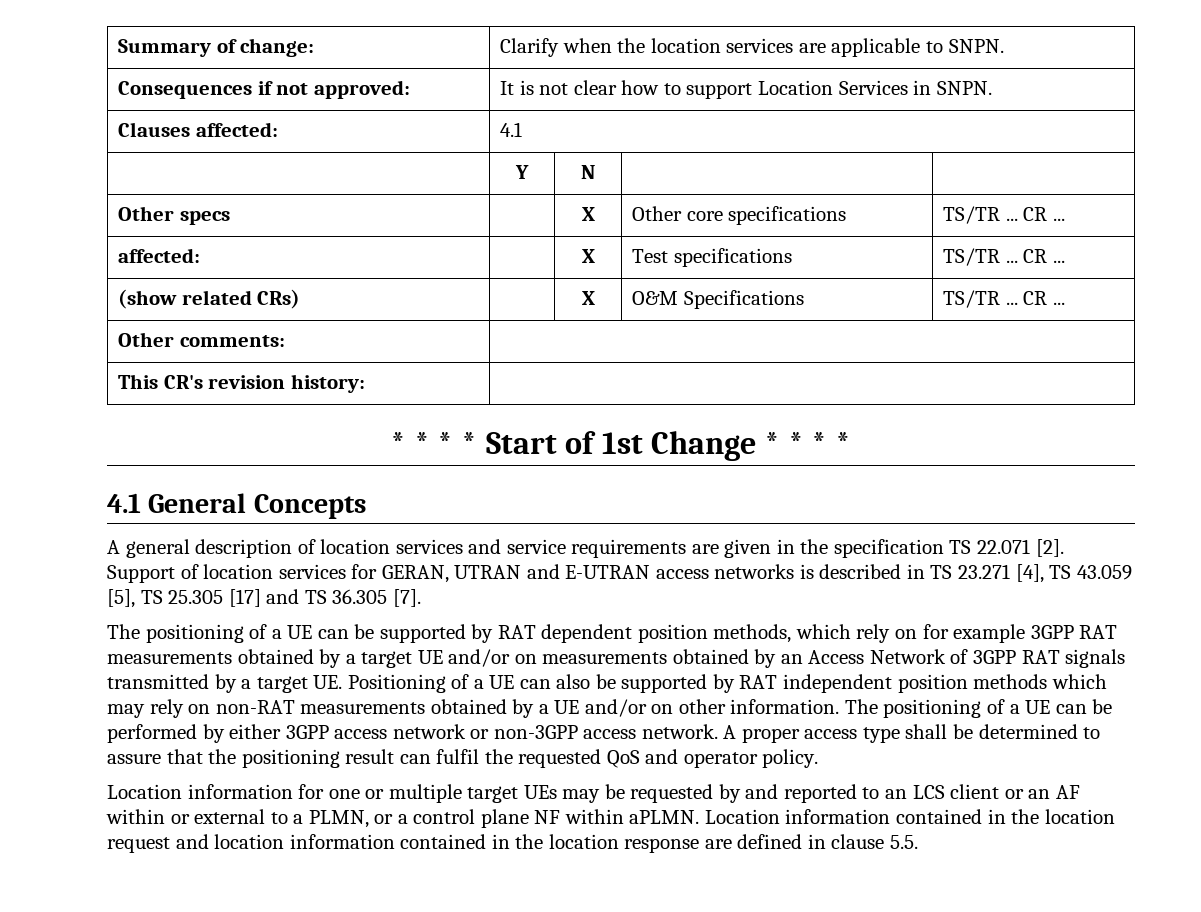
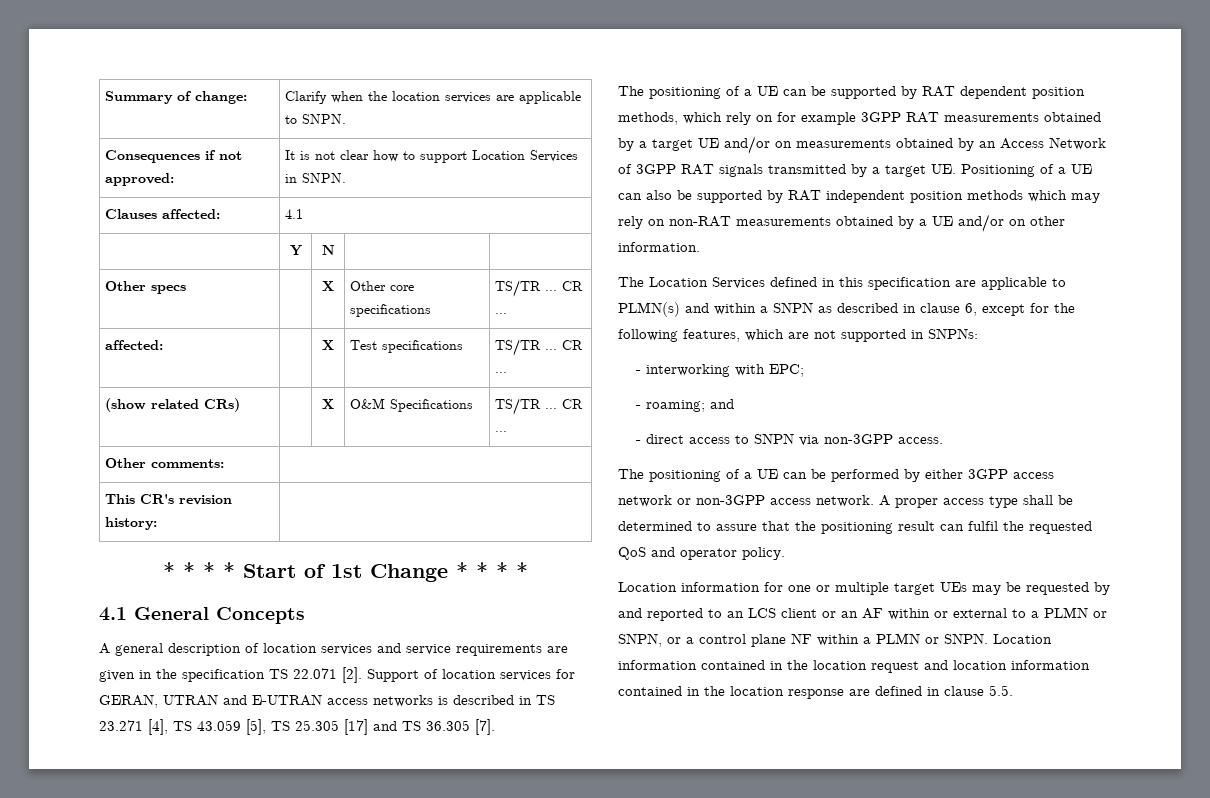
- The positioning of a UE can be supported by RAT dependent position methods, which rely on for example 3GPP RAT measurements obtained by a target UE and/or on measurements obtained by an Access Network of 3GPP RAT signals transmitted by a target UE. Positioning of a UE can also be supported by RAT independent position methods which may rely on non-RAT measurements obtained by a UE and/or on other information. The positioning of a UE can be performed by either 3GPP access network or non-3GPP access network.
+ The positioning of a UE can be supported by RAT dependent position methods, which rely on for example 3GPP RAT measurements obtained by a target UE and/or on measurements obtained by an Access Network of 3GPP RAT signals transmitted by a target UE. Positioning of a UE can also be supported by RAT independent position methods which may rely on non-RAT measurements obtained by a UE and/or on other information.
+ The Location Services defined in this specification are applicable to PLMN(s) and within a SNPN as described in clause 6, except for the following features, which are not supported in SNPNs:
+ - interworking with EPC;
+ - roaming; and
+ - direct access to SNPN via non-3GPP access.
+ The positioning of a UE can be performed by either 3GPP access network or non-3GPP access network.
- Location information for one or multiple target UEs may be requested by and reported to an LCS client or an AF within or external to a PLMN, or a control plane NF within aPLMN.
+ Location information for one or multiple target UEs may be requested by and reported to an LCS client or an AF within or external to a PLMN or SNPN, or a control plane NF within a PLMN or SNPN.

